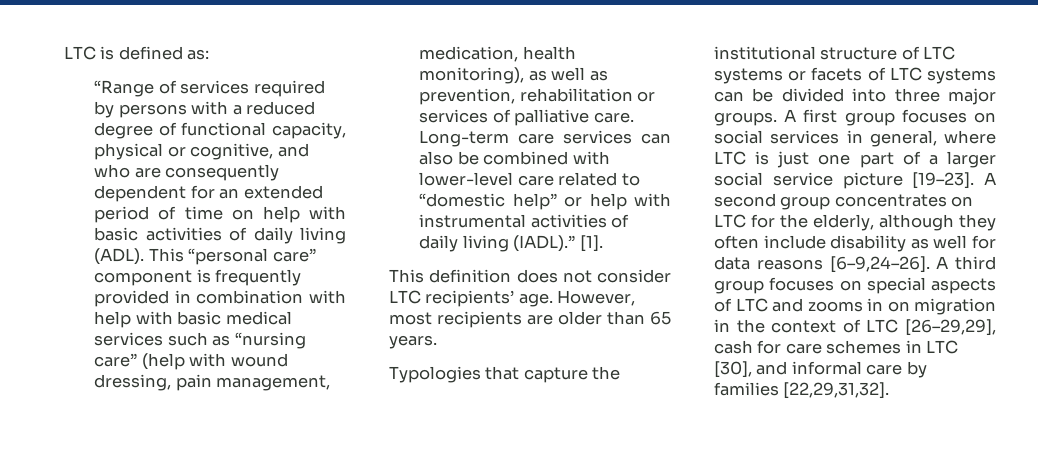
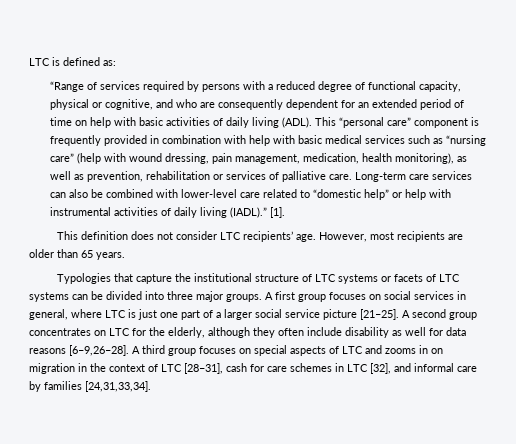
- A first group focuses on social services in general, where LTC is just one part of a larger social service picture [19–23].
+ A first group focuses on social services in general, where LTC is just one part of a larger social service picture [21–25].
- A second group concentrates on LTC for the elderly, although they often include disability as well for data reasons [6–9,24–26].
+ A second group concentrates on LTC for the elderly, although they often include disability as well for data reasons [6–9,26–28].
- A third group focuses on special aspects of LTC and zooms in on migration in the context of LTC [26–29,29], cash for care schemes in LTC [30], and informal care by families [22,29,31,32].
+ A third group focuses on special aspects of LTC and zooms in on migration in the context of LTC [28–31], cash for care schemes in LTC [32], and informal care by families [24,31,33,34].

